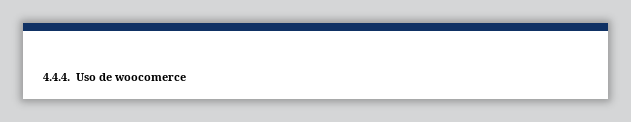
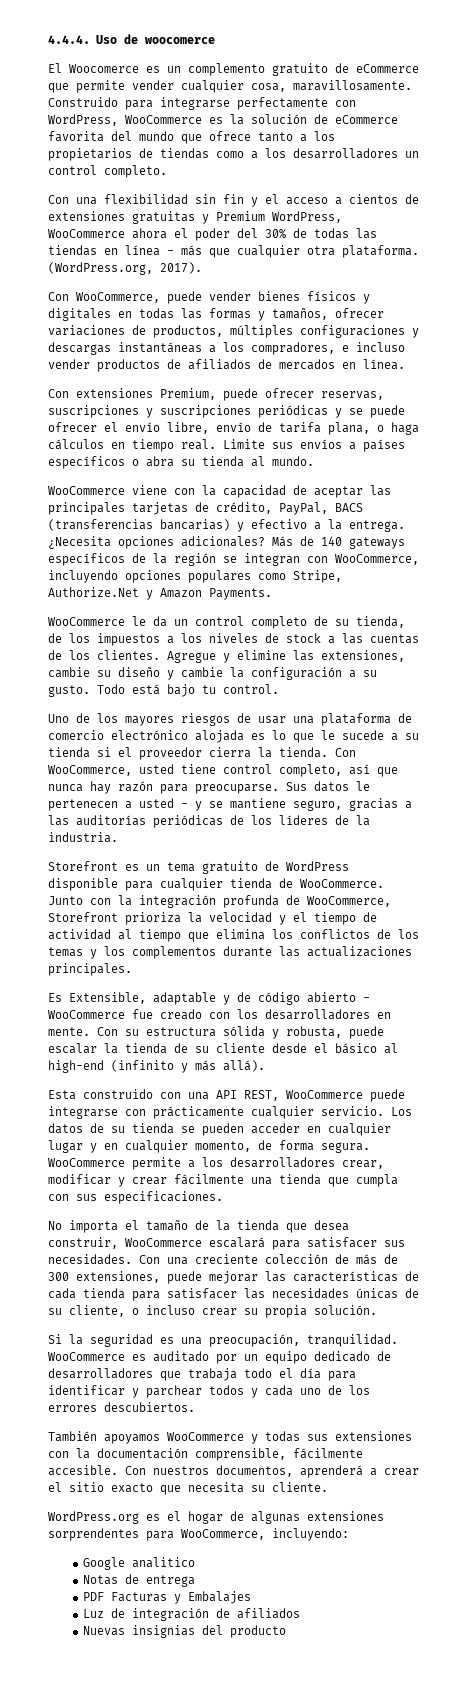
+ El Woocomerce es un complemento gratuito de eCommerce que permite vender cualquier cosa, maravillosamente. Construido para integrarse perfectamente con WordPress, WooCommerce es la solución de eCommerce favorita del mundo que ofrece tanto a los propietarios de tiendas como a los desarrolladores un control completo.
+ Con una flexibilidad sin fin y el acceso a cientos de extensiones gratuitas y Premium WordPress, WooCommerce ahora el poder del 30% de todas las tiendas en línea - más que cualquier otra plataforma. (WordPress.org, 2017).
+ Con WooCommerce, puede vender bienes físicos y digitales en todas las formas y tamaños, ofrecer variaciones de productos, múltiples configuraciones y descargas instantáneas a los compradores, e incluso vender productos de afiliados de mercados en línea.
+ Con extensiones Premium, puede ofrecer reservas, suscripciones y suscripciones periódicas y se puede ofrecer el envío libre, envío de tarifa plana, o haga cálculos en tiempo real. Limite sus envíos a países específicos o abra su tienda al mundo.
+ WooCommerce viene con la capacidad de aceptar las principales tarjetas de crédito, PayPal, BACS (transferencias bancarias) y efectivo a la entrega. ¿Necesita opciones adicionales? Más de 140 gateways específicos de la región se integran con WooCommerce, incluyendo opciones populares como Stripe, Authorize.Net y Amazon Payments.
+ WooCommerce le da un control completo de su tienda, de los impuestos a los niveles de stock a las cuentas de los clientes. Agregue y elimine las extensiones, cambie su diseño y cambie la configuración a su gusto. Todo está bajo tu control.
+ Uno de los mayores riesgos de usar una plataforma de comercio electrónico alojada es lo que le sucede a su tienda si el proveedor cierra la tienda. Con WooCommerce, usted tiene control completo, así que nunca hay razón para preocuparse. Sus datos le pertenecen a usted - y se mantiene seguro, gracias a las auditorías periódicas de los líderes de la industria.
+ Storefront es un tema gratuito de WordPress disponible para cualquier tienda de WooCommerce. Junto con la integración profunda de WooCommerce, Storefront prioriza la velocidad y el tiempo de actividad al tiempo que elimina los conflictos de los temas y los complementos durante las actualizaciones principales.
+ Es Extensible, adaptable y de código abierto - WooCommerce fue creado con los desarrolladores en mente. Con su estructura sólida y robusta, puede escalar la tienda de su cliente desde el básico al high-end (infinito y más allá).
+ Esta construido con una API REST, WooCommerce puede integrarse con prácticamente cualquier servicio. Los datos de su tienda se pueden acceder en cualquier lugar y en cualquier momento, de forma segura. WooCommerce permite a los desarrolladores crear, modificar y crear fácilmente una tienda que cumpla con sus especificaciones.
+ No importa el tamaño de la tienda que desea construir, WooCommerce escalará para satisfacer sus necesidades. Con una creciente colección de más de 300 extensiones, puede mejorar las características de cada tienda para satisfacer las necesidades únicas de su cliente, o incluso crear su propia solución.
+ Si la seguridad es una preocupación, tranquilidad. WooCommerce es auditado por un equipo dedicado de desarrolladores que trabaja todo el día para identificar y parchear todos y cada uno de los errores descubiertos.
+ También apoyamos WooCommerce y todas sus extensiones con la documentación comprensible, fácilmente accesible. Con nuestros documentos, aprenderá a crear el sitio exacto que necesita su cliente.
+ WordPress.org es el hogar de algunas extensiones sorprendentes para WooCommerce, incluyendo:
+ Google analitico
+ Notas de entrega
+ PDF Facturas y Embalajes
+ Luz de integración de afiliados
+ Nuevas insignias del producto

